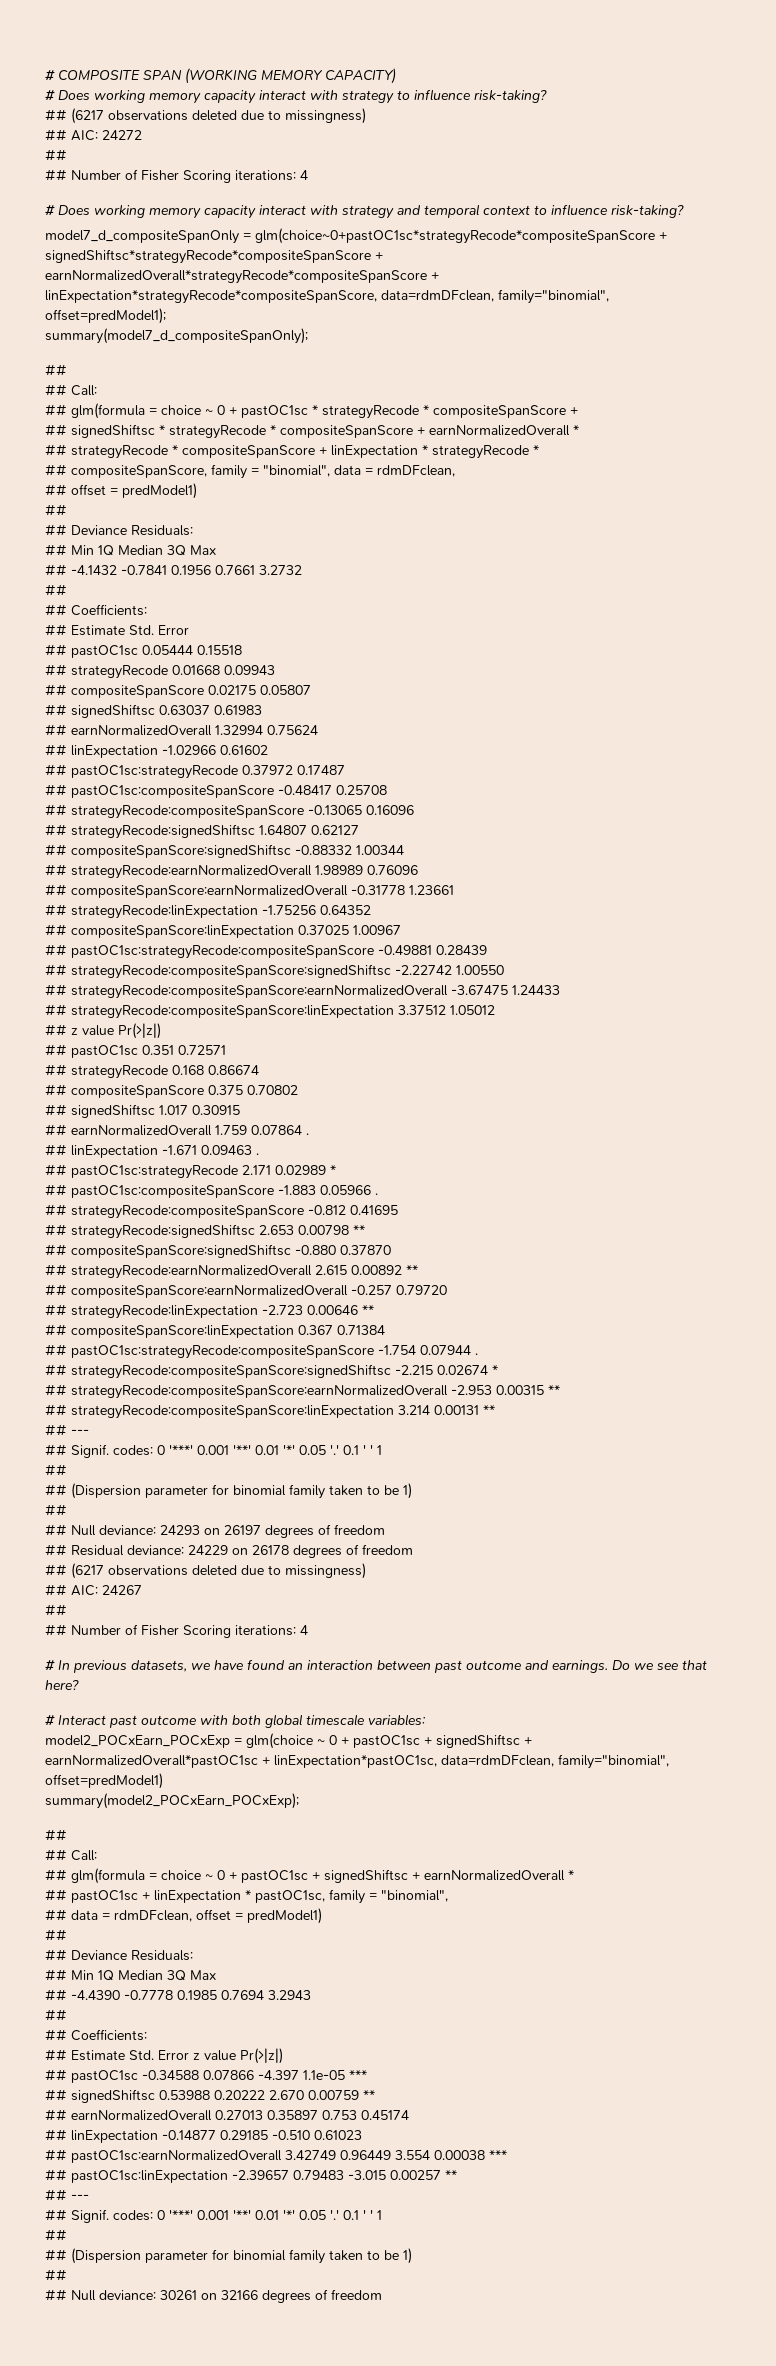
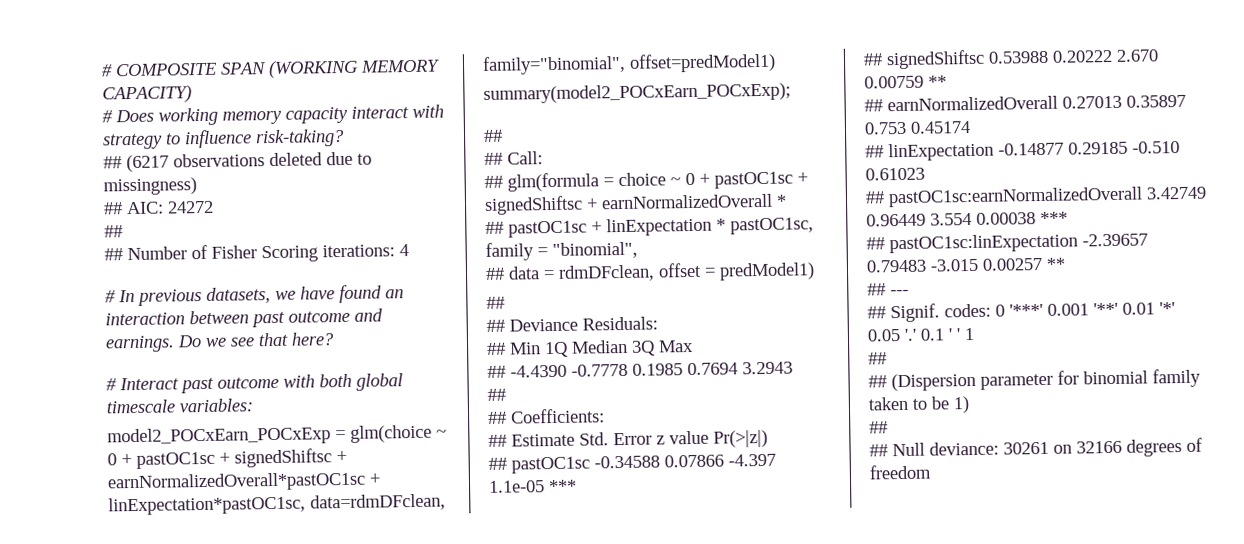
- # Does working memory capacity interact with strategy and temporal context to influence risk-taking?
- model7_d_compositeSpanOnly = glm(choice~0+pastOC1sc*strategyRecode*compositeSpanScore + signedShiftsc*strategyRecode*compositeSpanScore + earnNormalizedOverall*strategyRecode*compositeSpanScore + linExpectation*strategyRecode*compositeSpanScore, data=rdmDFclean, family="binomial", offset=predModel1);
- summary(model7_d_compositeSpanOnly);
- ##
- ## Call:
- ## glm(formula = choice ~ 0 + pastOC1sc * strategyRecode * compositeSpanScore +
- ## signedShiftsc * strategyRecode * compositeSpanScore + earnNormalizedOverall *
- ## strategyRecode * compositeSpanScore + linExpectation * strategyRecode *
- ## compositeSpanScore, family = "binomial", data = rdmDFclean,
- ## offset = predModel1)
- ##
- ## Deviance Residuals:
- ## Min 1Q Median 3Q Max
- ## -4.1432 -0.7841 0.1956 0.7661 3.2732
- ##
- ## Coefficients:
- ## Estimate Std. Error
- ## pastOC1sc 0.05444 0.15518
- ## strategyRecode 0.01668 0.09943
- ## compositeSpanScore 0.02175 0.05807
- ## signedShiftsc 0.63037 0.61983
- ## earnNormalizedOverall 1.32994 0.75624
- ## linExpectation -1.02966 0.61602
- ## pastOC1sc:strategyRecode 0.37972 0.17487
- ## pastOC1sc:compositeSpanScore -0.48417 0.25708
- ## strategyRecode:compositeSpanScore -0.13065 0.16096
- ## strategyRecode:signedShiftsc 1.64807 0.62127
- ## compositeSpanScore:signedShiftsc -0.88332 1.00344
- ## strategyRecode:earnNormalizedOverall 1.98989 0.76096
- ## compositeSpanScore:earnNormalizedOverall -0.31778 1.23661
- ## strategyRecode:linExpectation -1.75256 0.64352
- ## compositeSpanScore:linExpectation 0.37025 1.00967
- ## pastOC1sc:strategyRecode:compositeSpanScore -0.49881 0.28439
- ## strategyRecode:compositeSpanScore:signedShiftsc -2.22742 1.00550
- ## strategyRecode:compositeSpanScore:earnNormalizedOverall -3.67475 1.24433
- ## strategyRecode:compositeSpanScore:linExpectation 3.37512 1.05012
- ## z value Pr(>|z|)
- ## pastOC1sc 0.351 0.72571
- ## strategyRecode 0.168 0.86674
- ## compositeSpanScore 0.375 0.70802
- ## signedShiftsc 1.017 0.30915
- ## earnNormalizedOverall 1.759 0.07864 .
- ## linExpectation -1.671 0.09463 .
- ## pastOC1sc:strategyRecode 2.171 0.02989 *
- ## pastOC1sc:compositeSpanScore -1.883 0.05966 .
- ## strategyRecode:compositeSpanScore -0.812 0.41695
- ## strategyRecode:signedShiftsc 2.653 0.00798 **
- ## compositeSpanScore:signedShiftsc -0.880 0.37870
- ## strategyRecode:earnNormalizedOverall 2.615 0.00892 **
- ## compositeSpanScore:earnNormalizedOverall -0.257 0.79720
- ## strategyRecode:linExpectation -2.723 0.00646 **
- ## compositeSpanScore:linExpectation 0.367 0.71384
- ## pastOC1sc:strategyRecode:compositeSpanScore -1.754 0.07944 .
- ## strategyRecode:compositeSpanScore:signedShiftsc -2.215 0.02674 *
- ## strategyRecode:compositeSpanScore:earnNormalizedOverall -2.953 0.00315 **
- ## strategyRecode:compositeSpanScore:linExpectation 3.214 0.00131 **
- ## ---
- ## Signif. codes: 0 '***' 0.001 '**' 0.01 '*' 0.05 '.' 0.1 ' ' 1
- ##
- ## (Dispersion parameter for binomial family taken to be 1)
- ##
- ## Null deviance: 24293 on 26197 degrees of freedom
- ## Residual deviance: 24229 on 26178 degrees of freedom
- ## (6217 observations deleted due to missingness)
- ## AIC: 24267
- ##
- ## Number of Fisher Scoring iterations: 4

